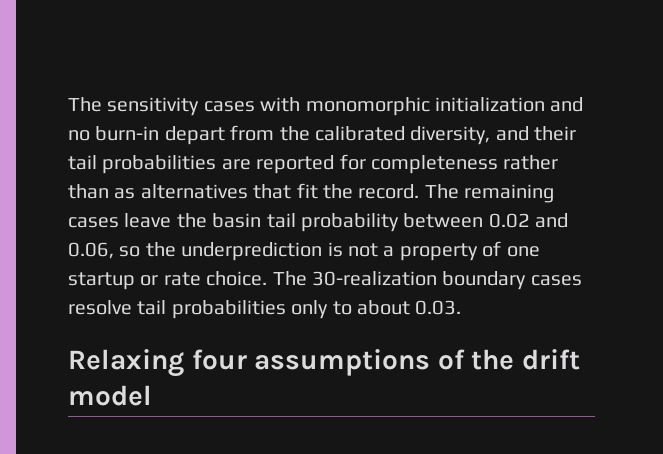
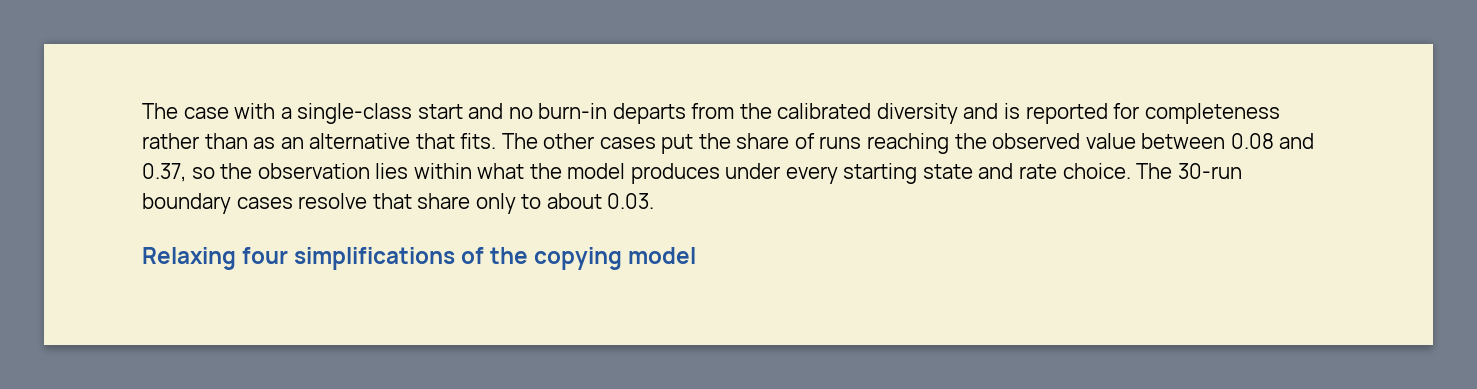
- The sensitivity cases with monomorphic initialization and no burn-in depart from the calibrated diversity, and their tail probabilities are reported for completeness rather than as alternatives that fit the record. The remaining cases leave the basin tail probability between 0.02 and 0.06, so the underprediction is not a property of one startup or rate choice.
+ The case with a single-class start and no burn-in departs from the calibrated diversity and is reported for completeness rather than as an alternative that fits. The other cases put the share of runs reaching the observed value between 0.08 and 0.37, so the observation lies within what the model produces under every starting state and rate choice.
- The 30-realization boundary cases resolve tail probabilities only to about 0.03.
+ The 30-run boundary cases resolve that share only to about 0.03.
- Relaxing four assumptions of the drift model
+ Relaxing four simplifications of the copying model

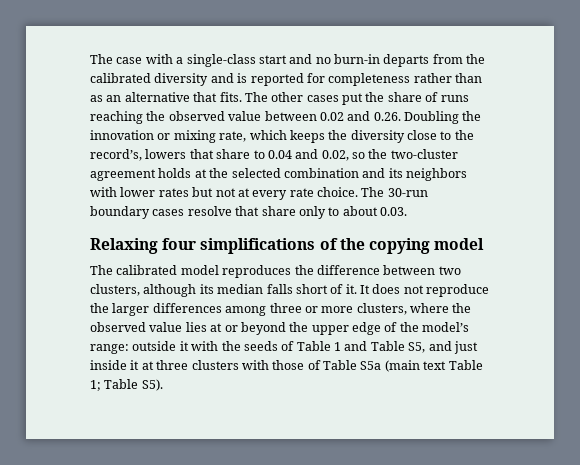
- The other cases put the share of runs reaching the observed value between 0.08 and 0.37, so the observation lies within what the model produces under every starting state and rate choice.
+ The other cases put the share of runs reaching the observed value between 0.02 and 0.26. Doubling the innovation or mixing rate, which keeps the diversity close to the record’s, lowers that share to 0.04 and 0.02, so the two-cluster agreement holds at the selected combination and its neighbors with lower rates but not at every rate choice.
+ The calibrated model reproduces the difference between two clusters, although its median falls short of it. It does not reproduce the larger differences among three or more clusters, where the observed value lies at or beyond the upper edge of the model’s range: outside it with the seeds of Table 1 and Table S5, and just inside it at three clusters with those of Table S5a (main text Table 1; Table S5).

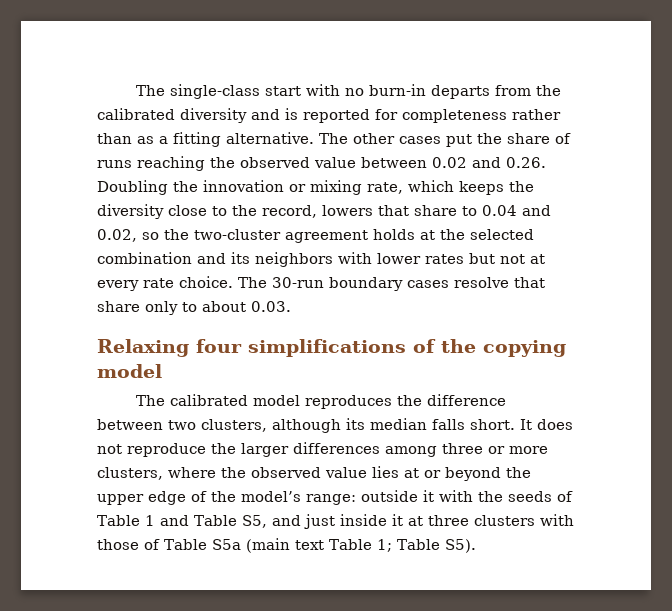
- The case with a single-class start and no burn-in departs from the calibrated diversity and is reported for completeness rather than as an alternative that fits.
+ The single-class start with no burn-in departs from the calibrated diversity and is reported for completeness rather than as a fitting alternative.
- The other cases put the share of runs reaching the observed value between 0.02 and 0.26. Doubling the innovation or mixing rate, which keeps the diversity close to the record’s, lowers that share to 0.04 and 0.02, so the two-cluster agreement holds at the selected combination and its neighbors with lower rates but not at every rate choice.
+ The other cases put the share of runs reaching the observed value between 0.02 and 0.26. Doubling the innovation or mixing rate, which keeps the diversity close to the record, lowers that share to 0.04 and 0.02, so the two-cluster agreement holds at the selected combination and its neighbors with lower rates but not at every rate choice.
- The calibrated model reproduces the difference between two clusters, although its median falls short of it.
+ The calibrated model reproduces the difference between two clusters, although its median falls short.

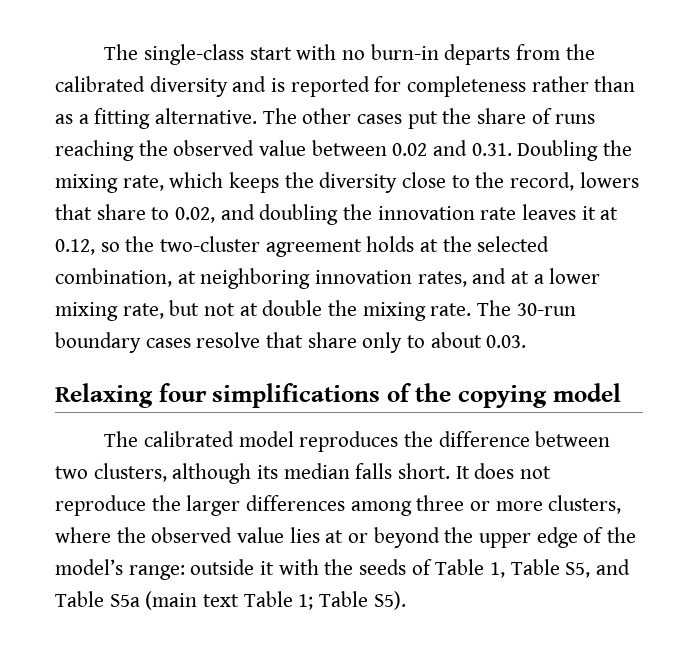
- The other cases put the share of runs reaching the observed value between 0.02 and 0.26. Doubling the innovation or mixing rate, which keeps the diversity close to the record, lowers that share to 0.04 and 0.02, so the two-cluster agreement holds at the selected combination and its neighbors with lower rates but not at every rate choice.
+ The other cases put the share of runs reaching the observed value between 0.02 and 0.31. Doubling the mixing rate, which keeps the diversity close to the record, lowers that share to 0.02, and doubling the innovation rate leaves it at 0.12, so the two-cluster agreement holds at the selected combination, at neighboring innovation rates, and at a lower mixing rate, but not at double the mixing rate.
- It does not reproduce the larger differences among three or more clusters, where the observed value lies at or beyond the upper edge of the model’s range: outside it with the seeds of Table 1 and Table S5, and just inside it at three clusters with those of Table S5a (main text Table 1; Table S5).
+ It does not reproduce the larger differences among three or more clusters, where the observed value lies at or beyond the upper edge of the model’s range: outside it with the seeds of Table 1, Table S5, and Table S5a (main text Table 1; Table S5).

